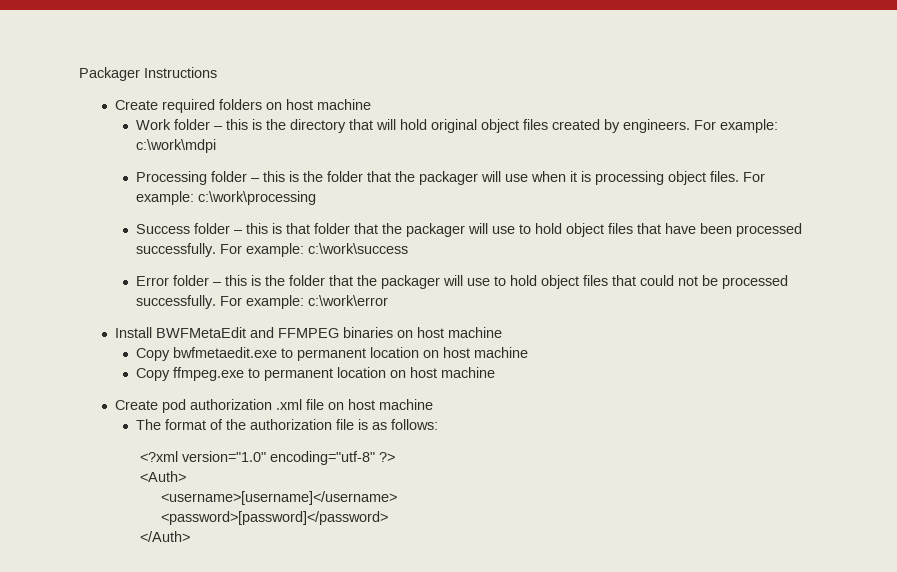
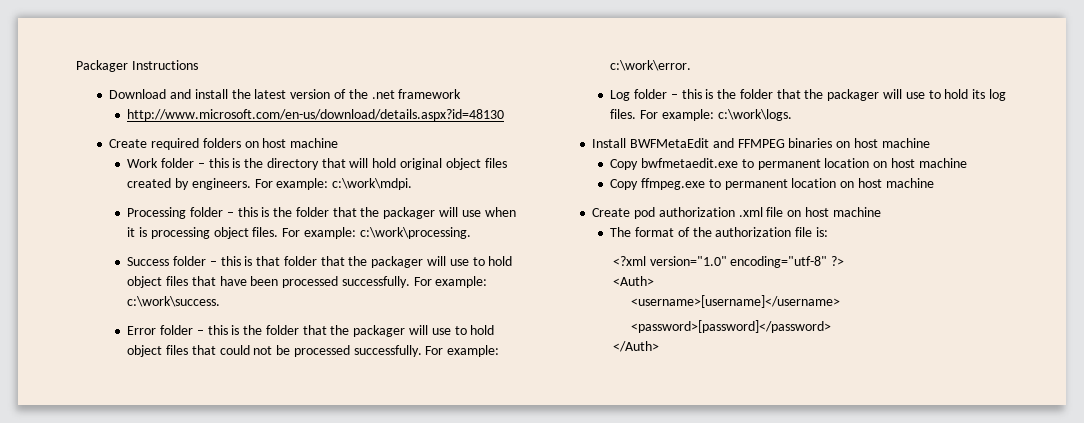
+ Download and install the latest version of the .net framework
+ http://www.microsoft.com/en-us/download/details.aspx?id=48130
- For example: c:\work\mdpi
+ For example: c:\work\mdpi.
- For example: c:\work\processing
+ For example: c:\work\processing.
- For example: c:\work\success
+ For example: c:\work\success.
- For example: c:\work\error
+ For example: c:\work\error.
+ Log folder – this is the folder that the packager will use to hold its log files. For example: c:\work\logs.
- The format of the authorization file is as follows:
+ The format of the authorization file is:

